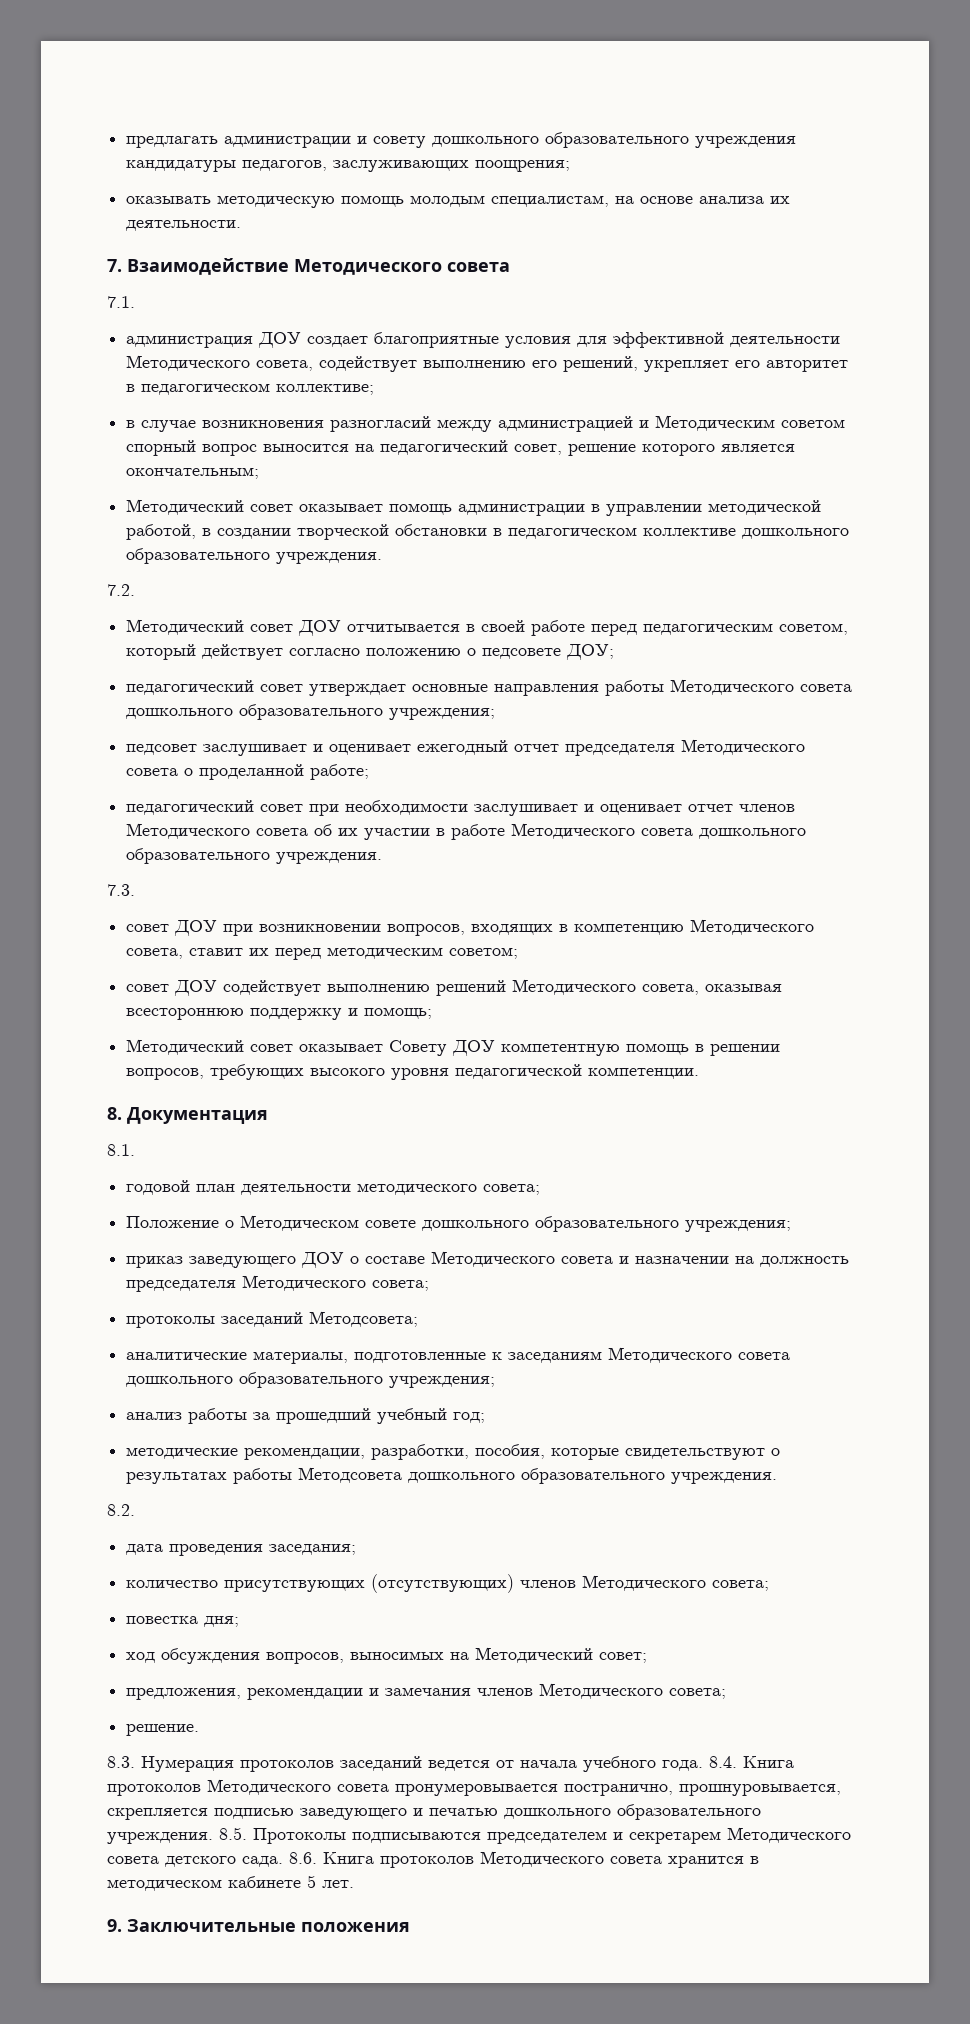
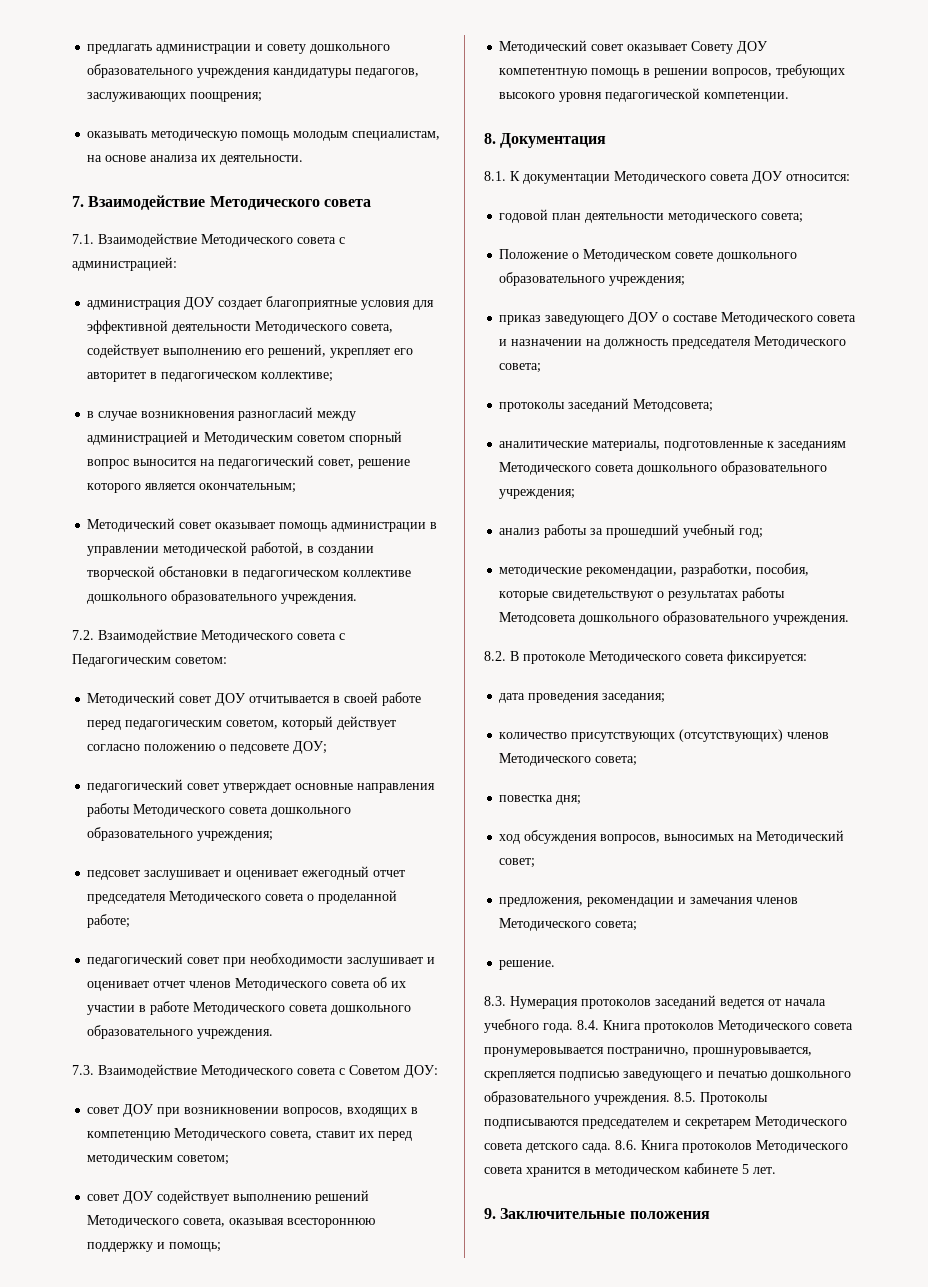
- 7.1.
+ 7.1. Взаимодействие Методического совета с администрацией:
- 7.2.
+ 7.2. Взаимодействие Методического совета с Педагогическим советом:
- 7.3.
+ 7.3. Взаимодействие Методического совета с Советом ДОУ:
- 8.1.
+ 8.1. К документации Методического совета ДОУ относится:
- 8.2.
+ 8.2. В протоколе Методического совета фиксируется:

